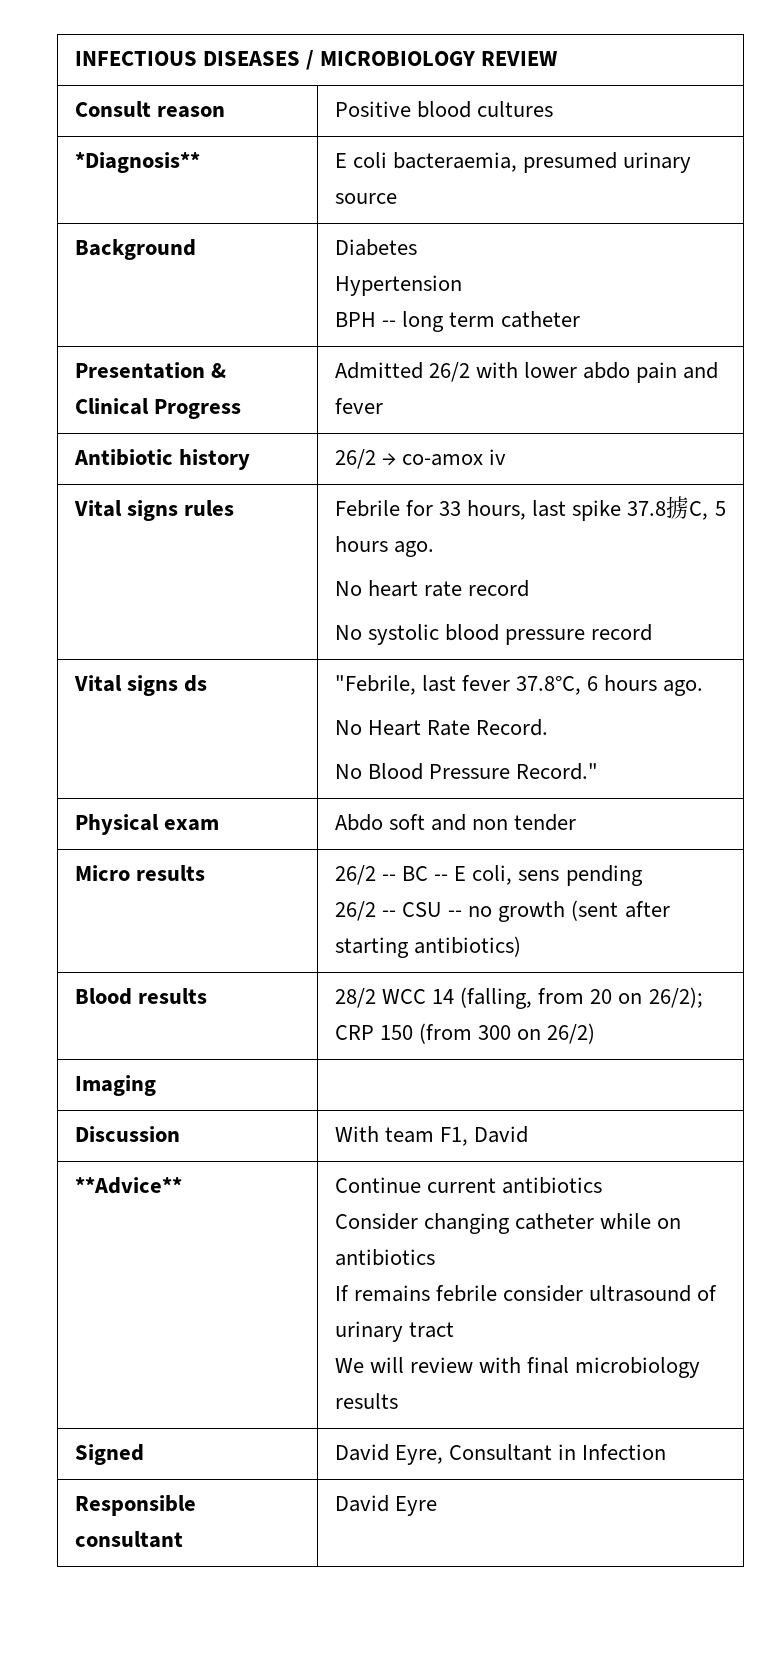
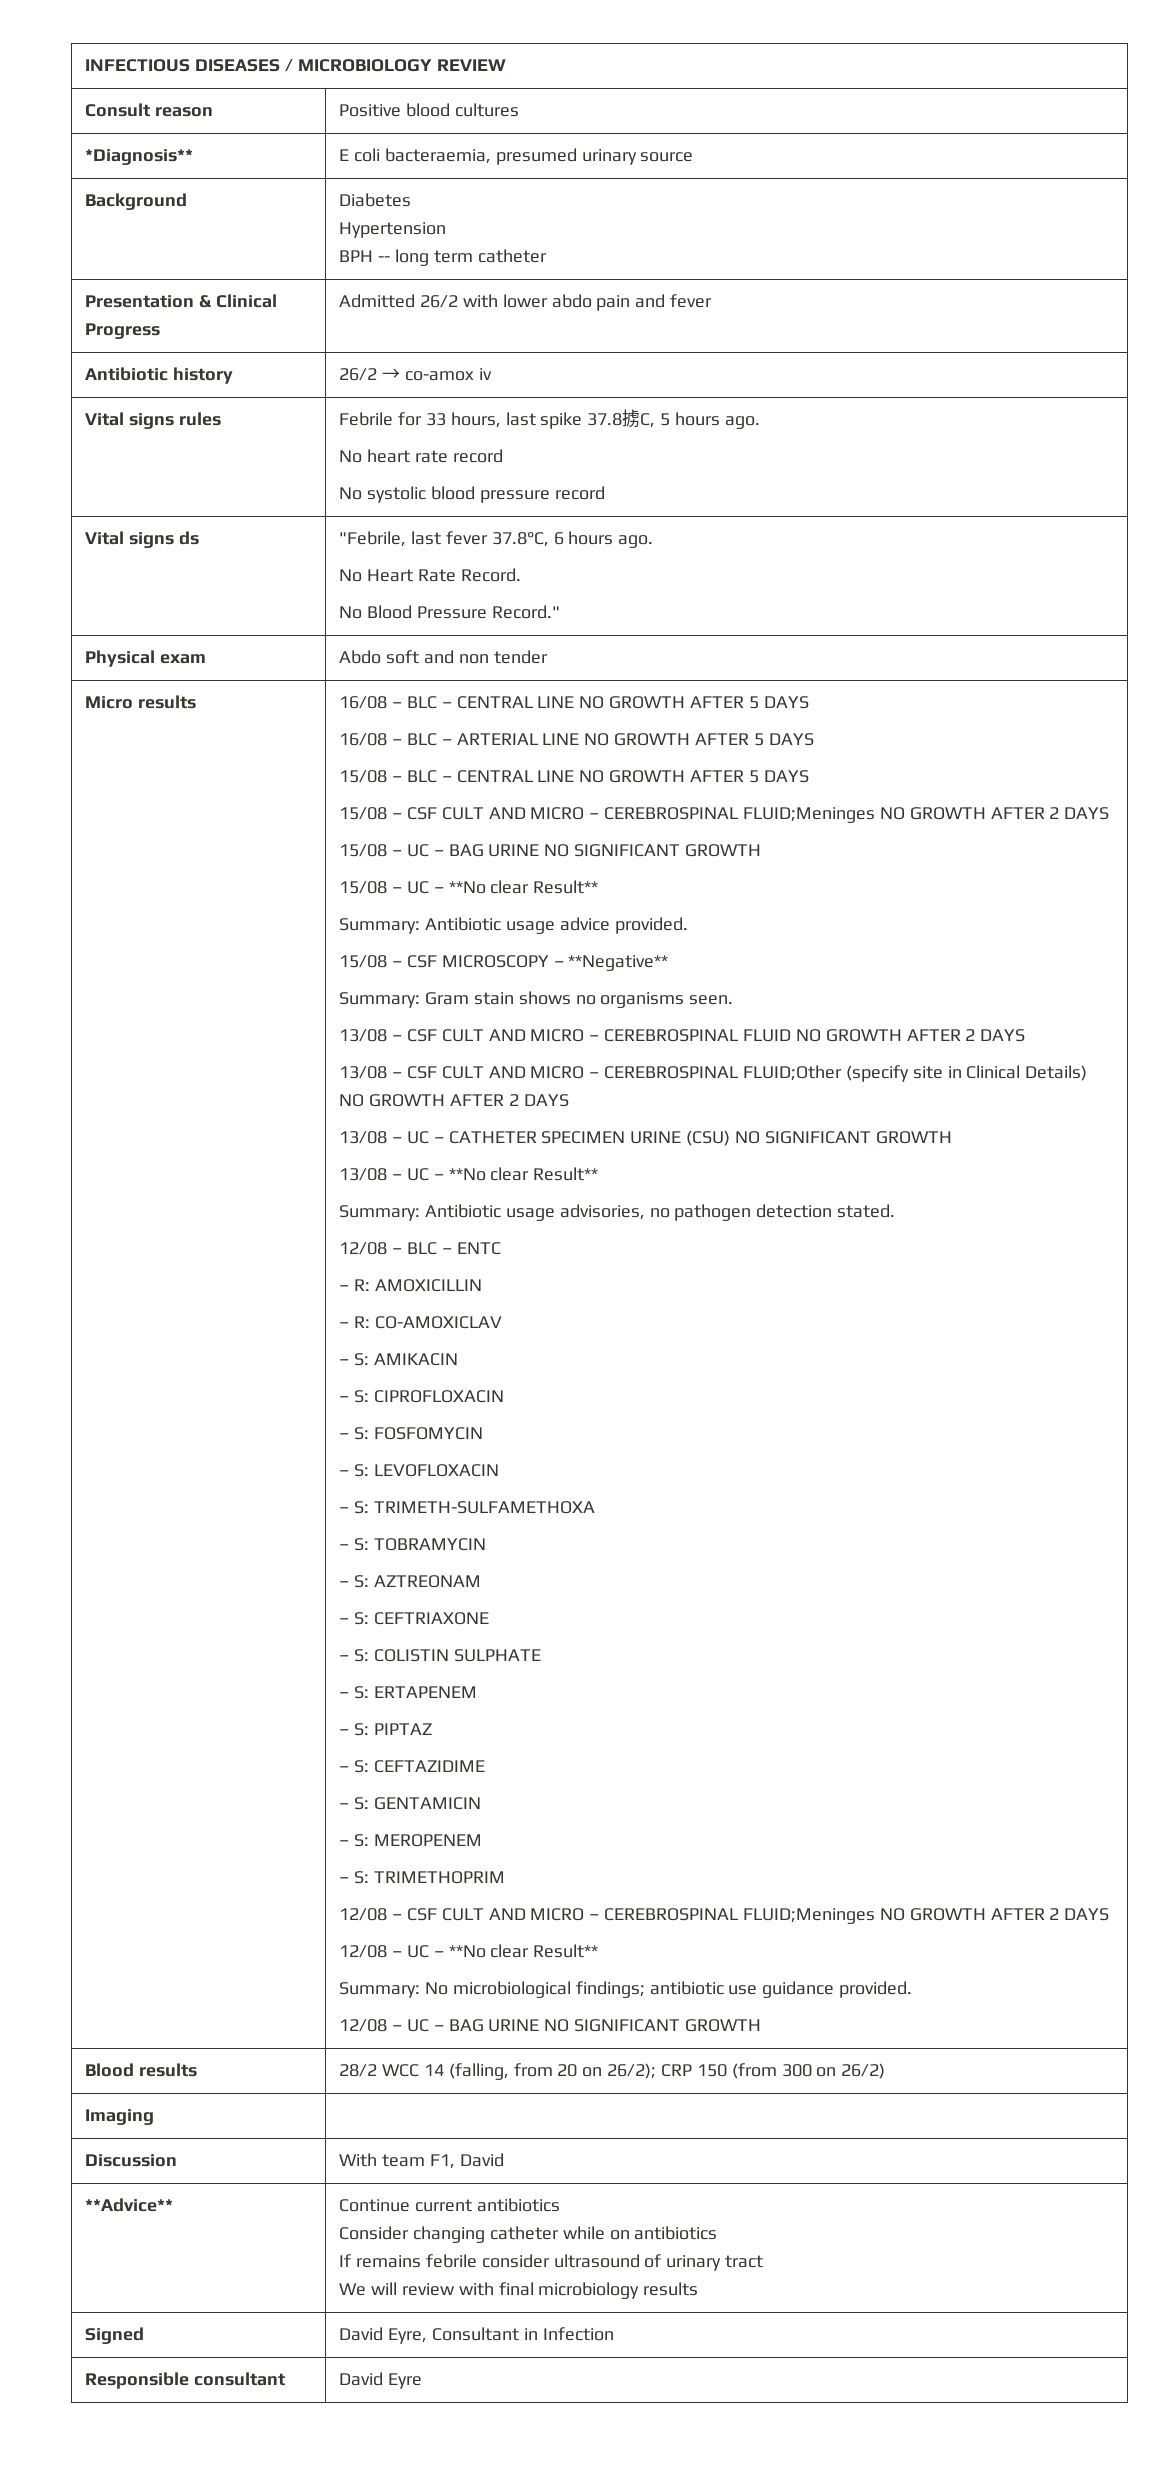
- 26/2 -- BC -- E coli, sens pending
- 26/2 -- CSU -- no growth (sent after starting antibiotics)
+ 16/08 – BLC – CENTRAL LINE NO GROWTH AFTER 5 DAYS
+ 16/08 – BLC – ARTERIAL LINE NO GROWTH AFTER 5 DAYS
+ 15/08 – BLC – CENTRAL LINE NO GROWTH AFTER 5 DAYS
+ 15/08 – CSF CULT AND MICRO – CEREBROSPINAL FLUID;Meninges NO GROWTH AFTER 2 DAYS
+ 15/08 – UC – BAG URINE NO SIGNIFICANT GROWTH
+ 15/08 – UC – **No clear Result**
+ Summary: Antibiotic usage advice provided.
+ 15/08 – CSF MICROSCOPY – **Negative**
+ Summary: Gram stain shows no organisms seen.
+ 13/08 – CSF CULT AND MICRO – CEREBROSPINAL FLUID NO GROWTH AFTER 2 DAYS
+ 13/08 – CSF CULT AND MICRO – CEREBROSPINAL FLUID;Other (specify site in Clinical Details) NO GROWTH AFTER 2 DAYS
+ 13/08 – UC – CATHETER SPECIMEN URINE (CSU) NO SIGNIFICANT GROWTH
+ 13/08 – UC – **No clear Result**
+ Summary: Antibiotic usage advisories, no pathogen detection stated.
+ 12/08 – BLC – ENTC
+ – R: AMOXICILLIN
+ – R: CO-AMOXICLAV
+ – S: AMIKACIN
+ – S: CIPROFLOXACIN
+ – S: FOSFOMYCIN
+ – S: LEVOFLOXACIN
+ – S: TRIMETH-SULFAMETHOXA
+ – S: TOBRAMYCIN
+ – S: AZTREONAM
+ – S: CEFTRIAXONE
+ – S: COLISTIN SULPHATE
+ – S: ERTAPENEM
+ – S: PIPTAZ
+ – S: CEFTAZIDIME
+ – S: GENTAMICIN
+ – S: MEROPENEM
+ – S: TRIMETHOPRIM
+ 12/08 – CSF CULT AND MICRO – CEREBROSPINAL FLUID;Meninges NO GROWTH AFTER 2 DAYS
+ 12/08 – UC – **No clear Result**
+ Summary: No microbiological findings; antibiotic use guidance provided.
+ 12/08 – UC – BAG URINE NO SIGNIFICANT GROWTH

